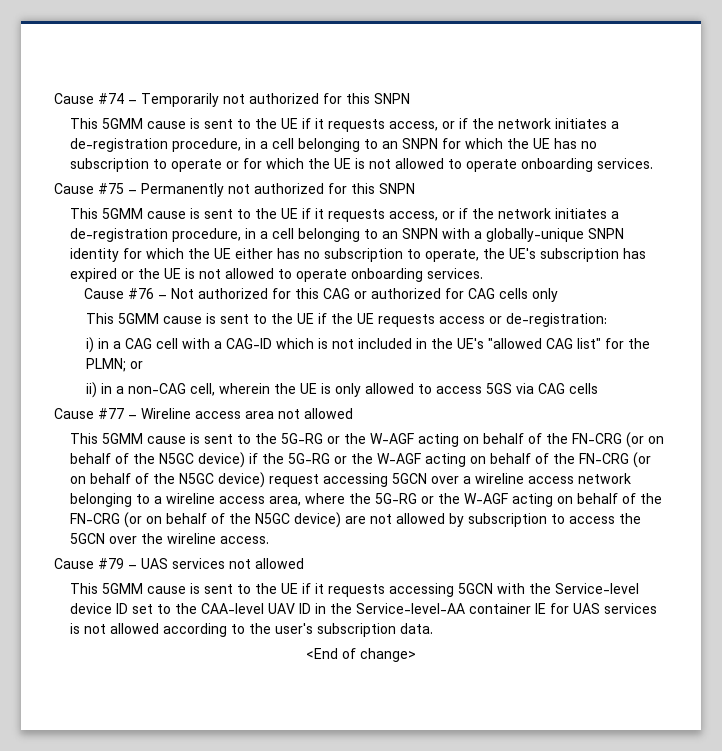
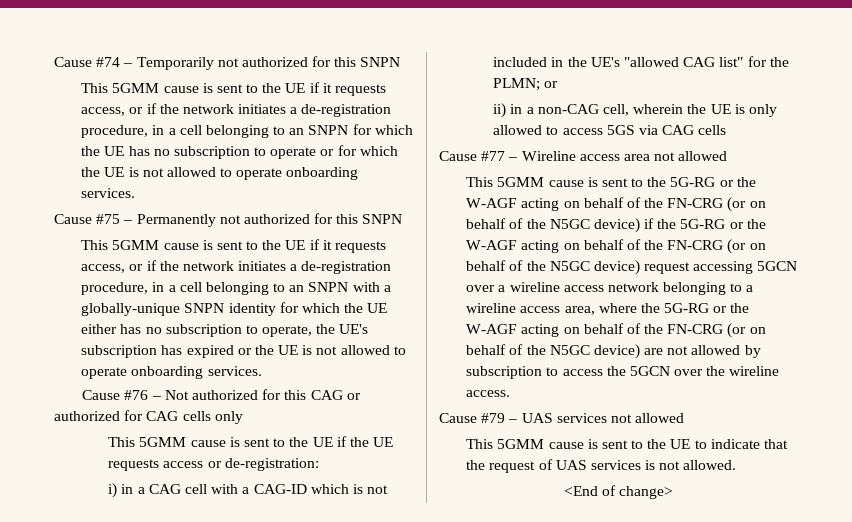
- This 5GMM cause is sent to the UE if it requests accessing 5GCN with the Service-level device ID set to the CAA-level UAV ID in the Service-level-AA container IE for UAS services is not allowed according to the user's subscription data.
+ This 5GMM cause is sent to the UE to indicate that the request of UAS services is not allowed.

